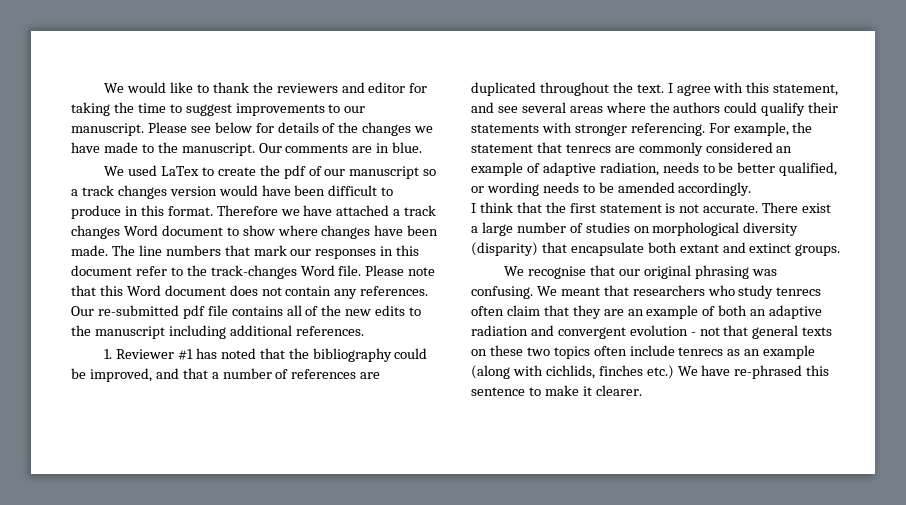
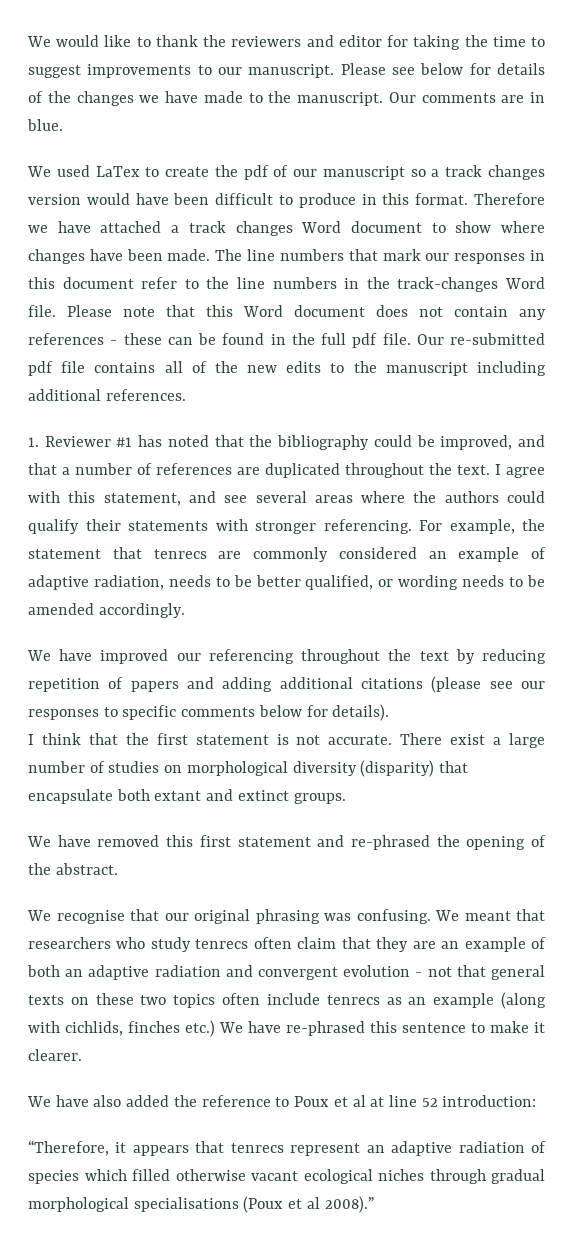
- The line numbers that mark our responses in this document refer to the track-changes Word file.
+ The line numbers that mark our responses in this document refer to the line numbers in the track-changes Word file.
- Please note that this Word document does not contain any references.
+ Please note that this Word document does not contain any references - these can be found in the full pdf file.
+ We have improved our referencing throughout the text by reducing repetition of papers and adding additional citations (please see our responses to specific comments below for details).
+ We have removed this first statement and re-phrased the opening of the abstract.
+ We have also added the reference to Poux et al at line 52 introduction:
+ “Therefore, it appears that tenrecs represent an adaptive radiation of species which filled otherwise vacant ecological niches through gradual morphological specialisations (Poux et al 2008).”

